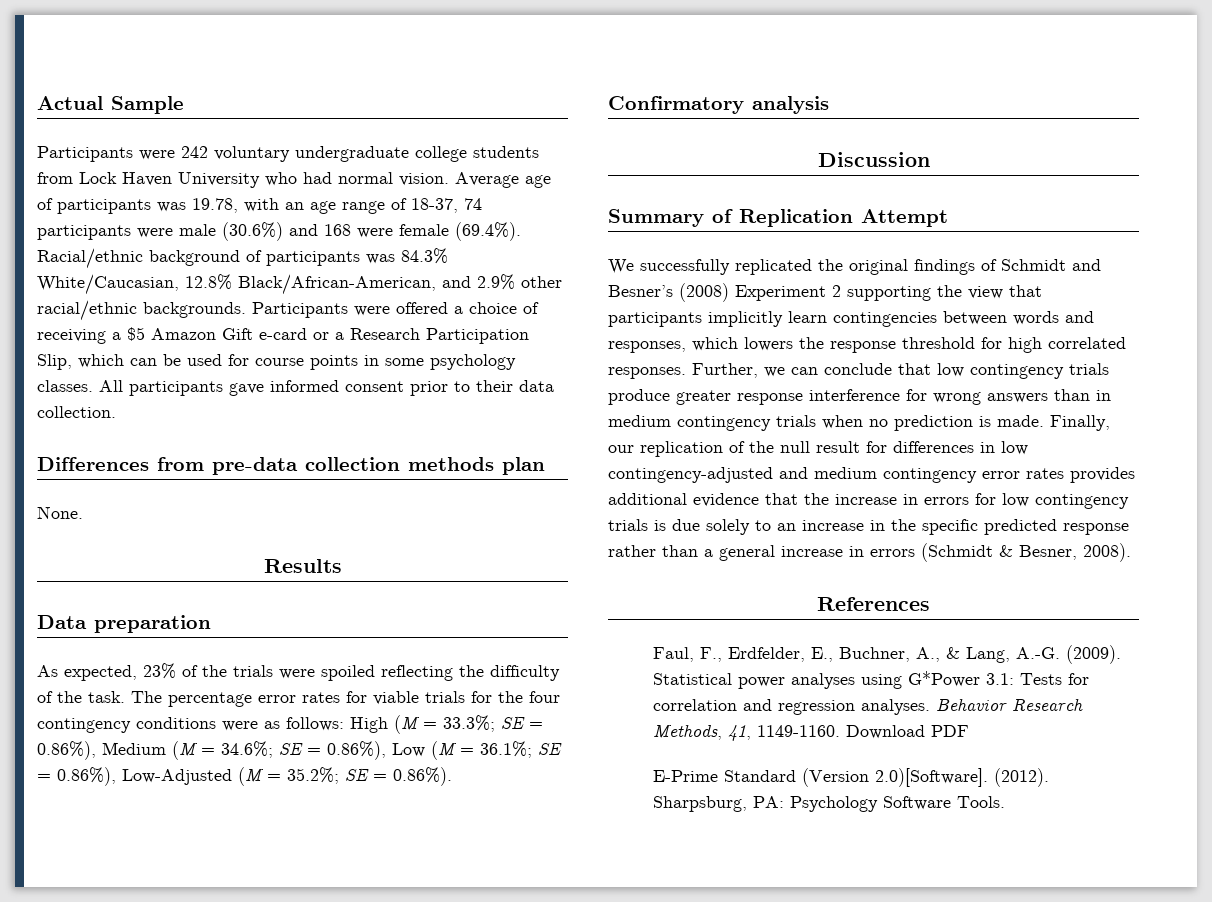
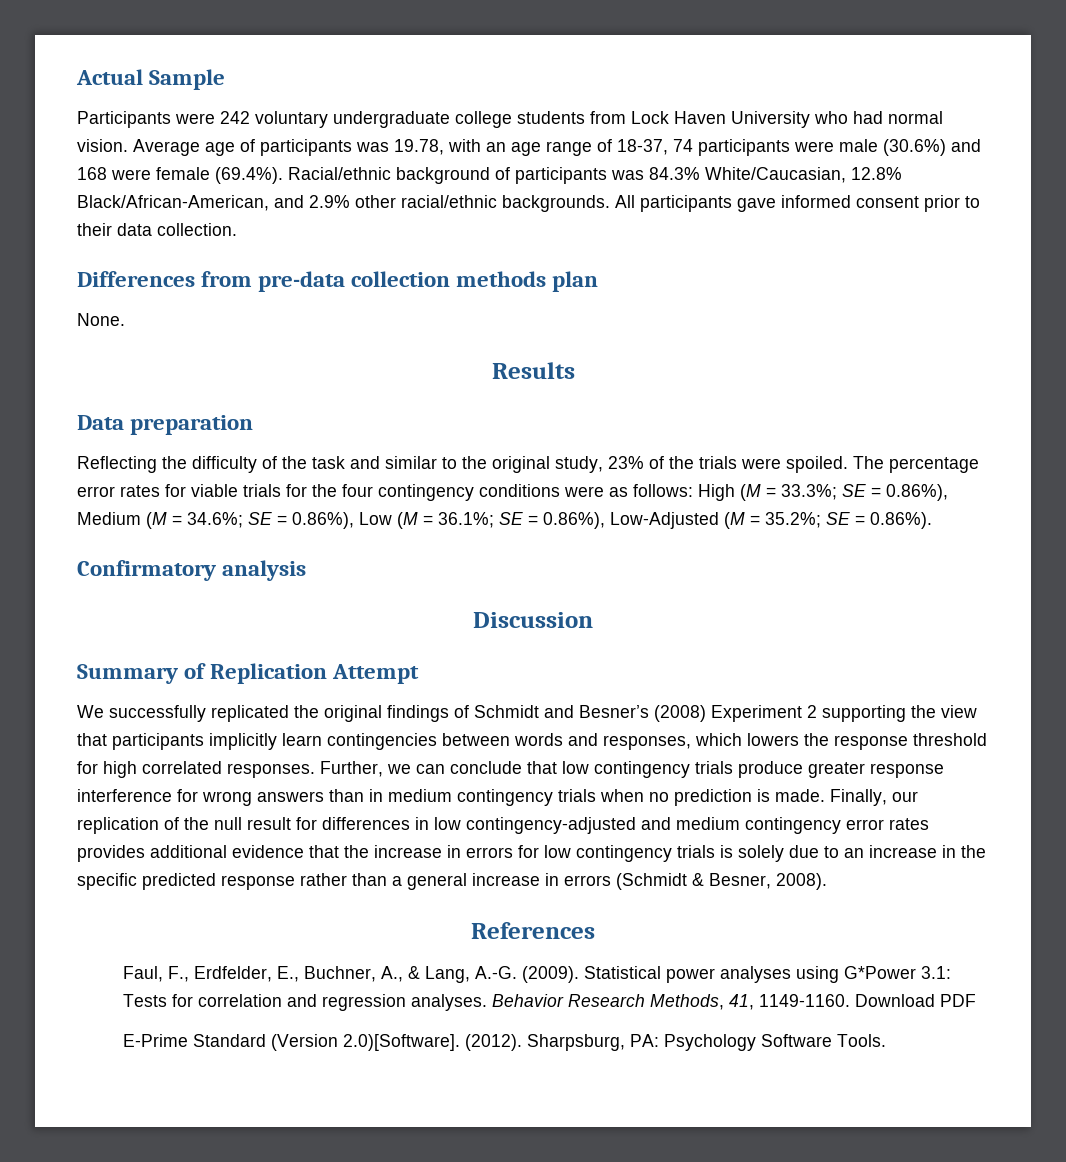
- Participants were offered a choice of receiving a $5 Amazon Gift e-card or a Research Participation Slip, which can be used for course points in some psychology classes.
- As expected, 23% of the trials were spoiled reflecting the difficulty of the task.
+ Reflecting the difficulty of the task and similar to the original study, 23% of the trials were spoiled.
- Finally, our replication of the null result for differences in low contingency-adjusted and medium contingency error rates provides additional evidence that the increase in errors for low contingency trials is due solely to an increase in the specific predicted response rather than a general increase in errors (Schmidt & Besner, 2008).
+ Finally, our replication of the null result for differences in low contingency-adjusted and medium contingency error rates provides additional evidence that the increase in errors for low contingency trials is solely due to an increase in the specific predicted response rather than a general increase in errors (Schmidt & Besner, 2008).

